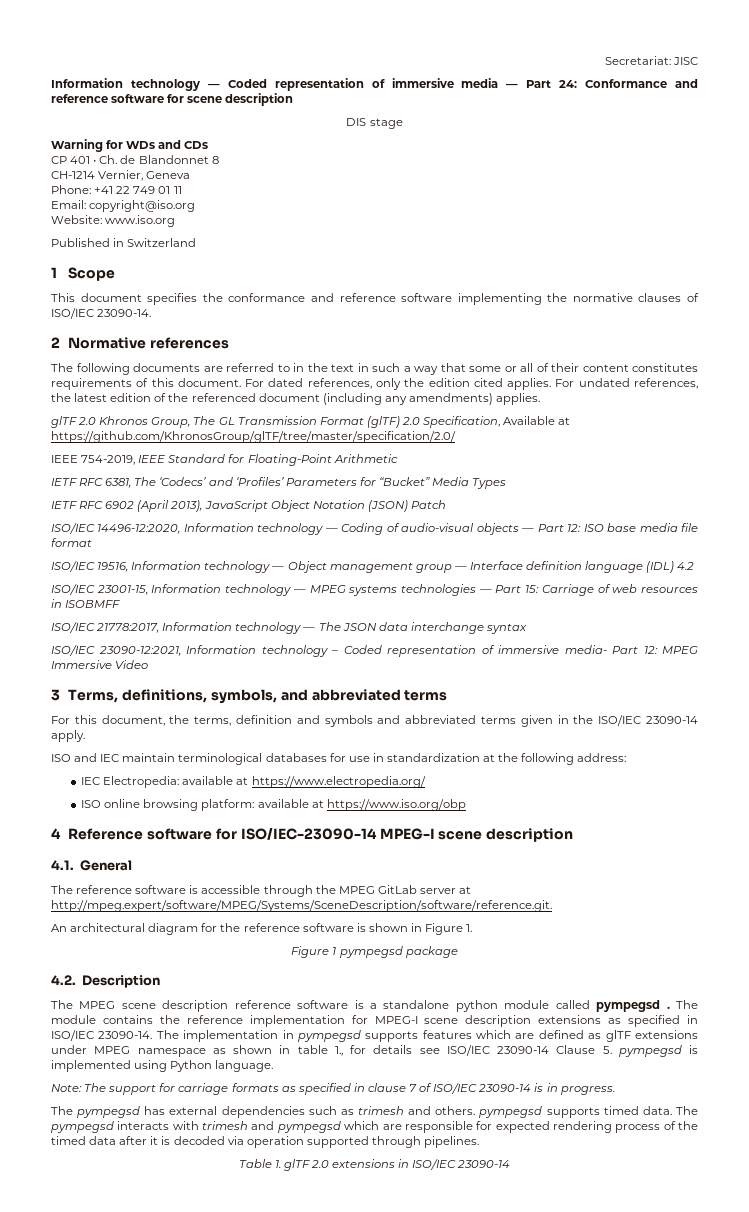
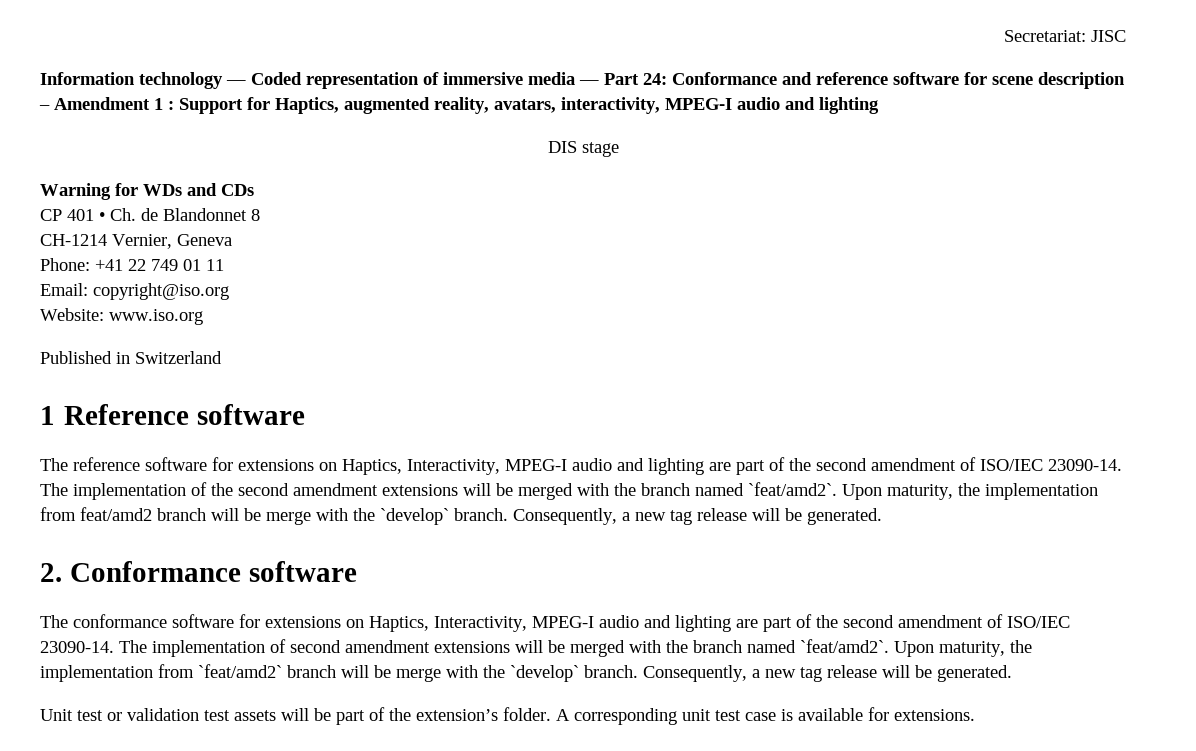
- Information technology — Coded representation of immersive media — Part 24: Conformance and reference software for scene description
+ Information technology — Coded representation of immersive media — Part 24: Conformance and reference software for scene description – Amendment 1 : Support for Haptics, augmented reality, avatars, interactivity, MPEG-I audio and lighting
- 1 Scope
- This document specifies the conformance and reference software implementing the normative clauses of ISO/IEC 23090-14.
- 2 Normative references
- The following documents are referred to in the text in such a way that some or all of their content constitutes requirements of this document. For dated references, only the edition cited applies. For undated references, the latest edition of the referenced document (including any amendments) applies.
- glTF 2.0 Khronos Group, The GL Transmission Format (glTF) 2.0 Specification, Available at https://github.com/KhronosGroup/glTF/tree/master/specification/2.0/
- IEEE 754-2019, IEEE Standard for Floating-Point Arithmetic
- IETF RFC 6381, The ‘Codecs’ and ‘Profiles’ Parameters for “Bucket” Media Types
- IETF RFC 6902 (April 2013), JavaScript Object Notation (JSON) Patch
- ISO/IEC 14496-12:2020, Information technology — Coding of audio-visual objects — Part 12: ISO base media file format
- ISO/IEC 19516, Information technology — Object management group — Interface definition language (IDL) 4.2
- ISO/IEC 23001-15, Information technology — MPEG systems technologies — Part 15: Carriage of web resources in ISOBMFF
- ISO/IEC 21778:2017, Information technology — The JSON data interchange syntax
- ISO/IEC 23090-12:2021, Information technology – Coded representation of immersive media- Part 12: MPEG Immersive Video
- 3 Terms, definitions, symbols, and abbreviated terms
- For this document, the terms, definition and symbols and abbreviated terms given in the ISO/IEC 23090-14 apply.
- ISO and IEC maintain terminological databases for use in standardization at the following address:
- IEC Electropedia: available at https://www.electropedia.org/
- ISO online browsing platform: available at https://www.iso.org/obp
- 4 Reference software for ISO/IEC-23090-14 MPEG-I scene description
- 4.1. General
- The reference software is accessible through the MPEG GitLab server at http://mpeg.expert/software/MPEG/Systems/SceneDescription/software/reference.git.
- An architectural diagram for the reference software is shown in Figure 1.
- Figure 1 pympegsd package
- 4.2. Description
- The MPEG scene description reference software is a standalone python module called pympegsd . The module contains the reference implementation for MPEG-I scene description extensions as specified in ISO/IEC 23090-14. The implementation in pympegsd supports features which are defined as glTF extensions under MPEG namespace as shown in table 1., for details see ISO/IEC 23090-14 Clause 5. pympegsd is implemented using Python language.
- Note: The support for carriage formats as specified in clause 7 of ISO/IEC 23090-14 is in progress.
- The pympegsd has external dependencies such as trimesh and others. pympegsd supports timed data. The pympegsd interacts with trimesh and pympegsd which are responsible for expected rendering process of the timed data after it is decoded via operation supported through pipelines.
- Table 1. glTF 2.0 extensions in ISO/IEC 23090-14
+ 1 Reference software
+ The reference software for extensions on Haptics, Interactivity, MPEG-I audio and lighting are part of the second amendment of ISO/IEC 23090-14. The implementation of the second amendment extensions will be merged with the branch named `feat/amd2`. Upon maturity, the implementation from feat/amd2 branch will be merge with the `develop` branch. Consequently, a new tag release will be generated.
+ 2. Conformance software
+ The conformance software for extensions on Haptics, Interactivity, MPEG-I audio and lighting are part of the second amendment of ISO/IEC 23090-14. The implementation of second amendment extensions will be merged with the branch named `feat/amd2`. Upon maturity, the implementation from `feat/amd2` branch will be merge with the `develop` branch. Consequently, a new tag release will be generated.
+ Unit test or validation test assets will be part of the extension’s folder. A corresponding unit test case is available for extensions.

